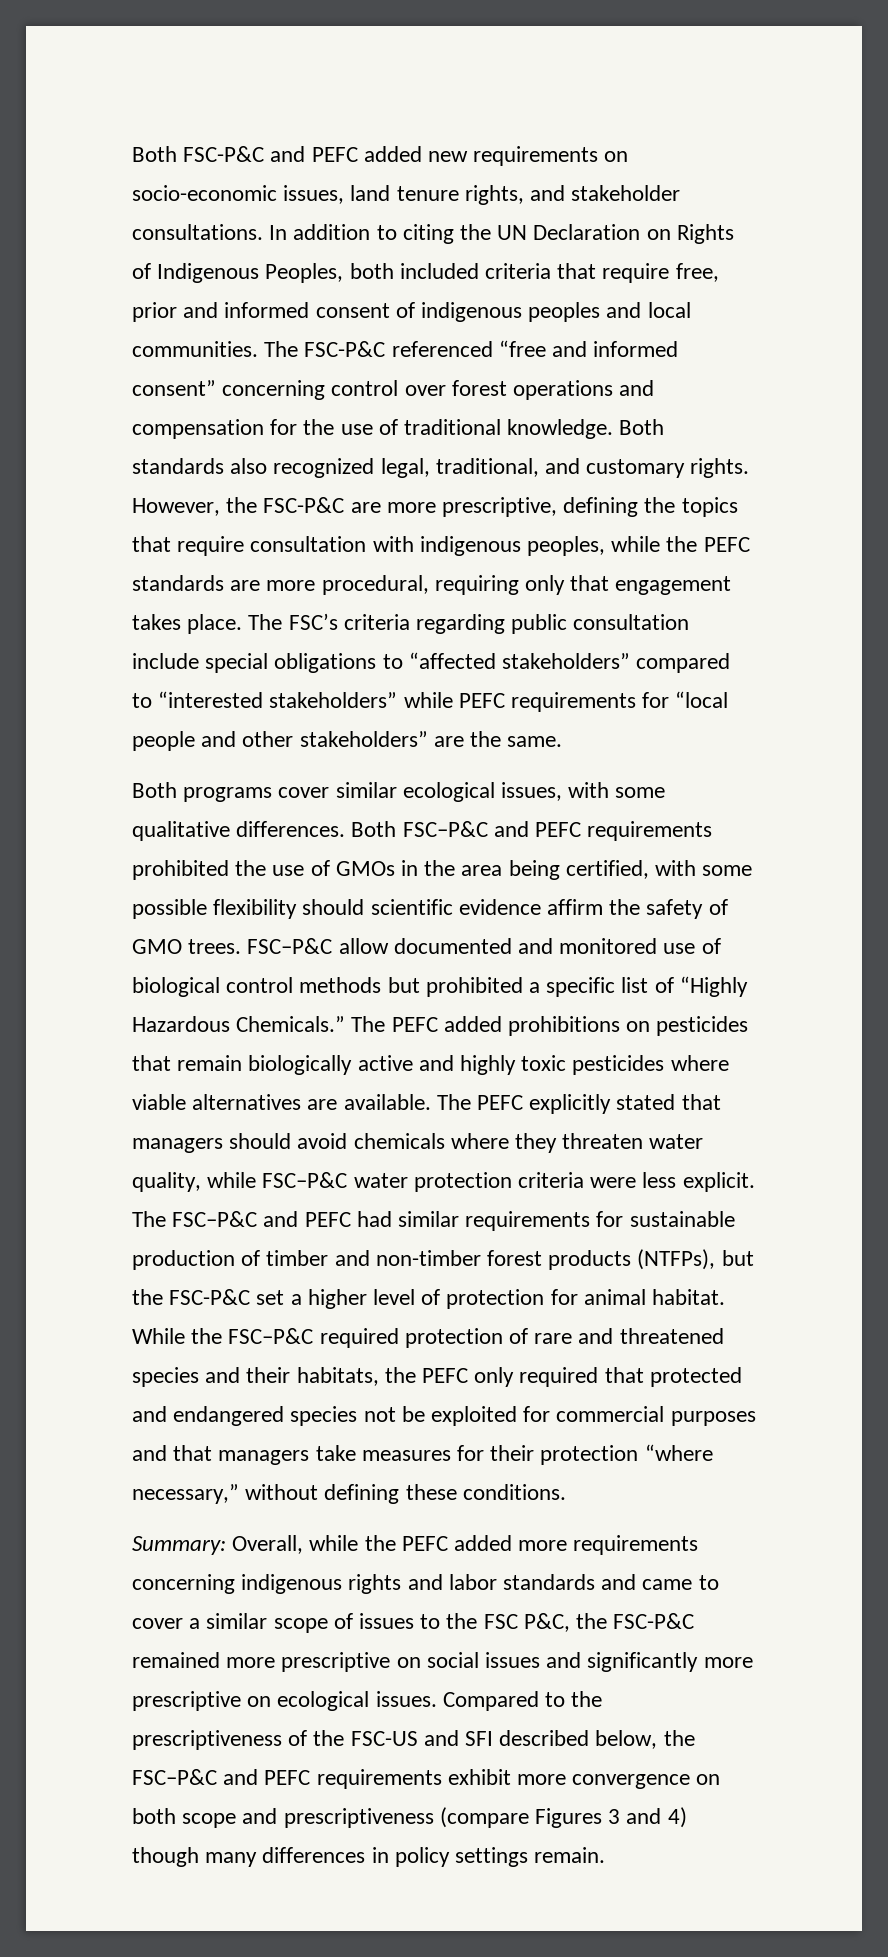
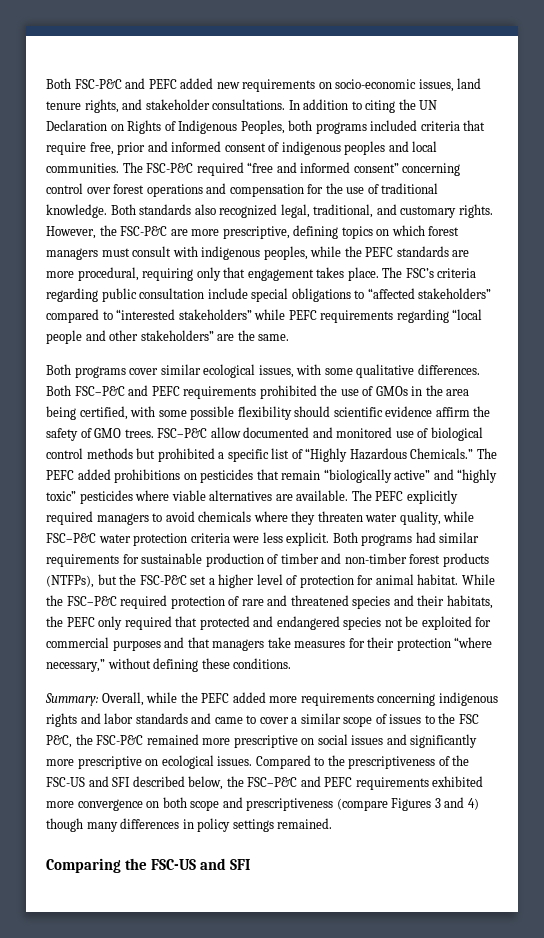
- In addition to citing the UN Declaration on Rights of Indigenous Peoples, both included criteria that require free, prior and informed consent of indigenous peoples and local communities.
+ In addition to citing the UN Declaration on Rights of Indigenous Peoples, both programs included criteria that require free, prior and informed consent of indigenous peoples and local communities.
- The FSC-P&C referenced “free and informed consent” concerning control over forest operations and compensation for the use of traditional knowledge.
+ The FSC-P&C required “free and informed consent” concerning control over forest operations and compensation for the use of traditional knowledge.
- However, the FSC-P&C are more prescriptive, defining the topics that require consultation with indigenous peoples, while the PEFC standards are more procedural, requiring only that engagement takes place.
+ However, the FSC-P&C are more prescriptive, defining topics on which forest managers must consult with indigenous peoples, while the PEFC standards are more procedural, requiring only that engagement takes place.
- The FSC’s criteria regarding public consultation include special obligations to “affected stakeholders” compared to “interested stakeholders” while PEFC requirements for “local people and other stakeholders” are the same.
+ The FSC’s criteria regarding public consultation include special obligations to “affected stakeholders” compared to “interested stakeholders” while PEFC requirements regarding “local people and other stakeholders” are the same.
- The PEFC added prohibitions on pesticides that remain biologically active and highly toxic pesticides where viable alternatives are available.
+ The PEFC added prohibitions on pesticides that remain “biologically active” and “highly toxic” pesticides where viable alternatives are available.
- The PEFC explicitly stated that managers should avoid chemicals where they threaten water quality, while FSC–P&C water protection criteria were less explicit.
+ The PEFC explicitly required managers to avoid chemicals where they threaten water quality, while FSC–P&C water protection criteria were less explicit.
- The FSC–P&C and PEFC had similar requirements for sustainable production of timber and non-timber forest products (NTFPs), but the FSC-P&C set a higher level of protection for animal habitat.
+ Both programs had similar requirements for sustainable production of timber and non-timber forest products (NTFPs), but the FSC-P&C set a higher level of protection for animal habitat.
- Compared to the prescriptiveness of the FSC-US and SFI described below, the FSC–P&C and PEFC requirements exhibit more convergence on both scope and prescriptiveness (compare Figures 3 and 4) though many differences in policy settings remain.
+ Compared to the prescriptiveness of the FSC-US and SFI described below, the FSC–P&C and PEFC requirements exhibited more convergence on both scope and prescriptiveness (compare Figures 3 and 4) though many differences in policy settings remained.
+ Comparing the FSC-US and SFI

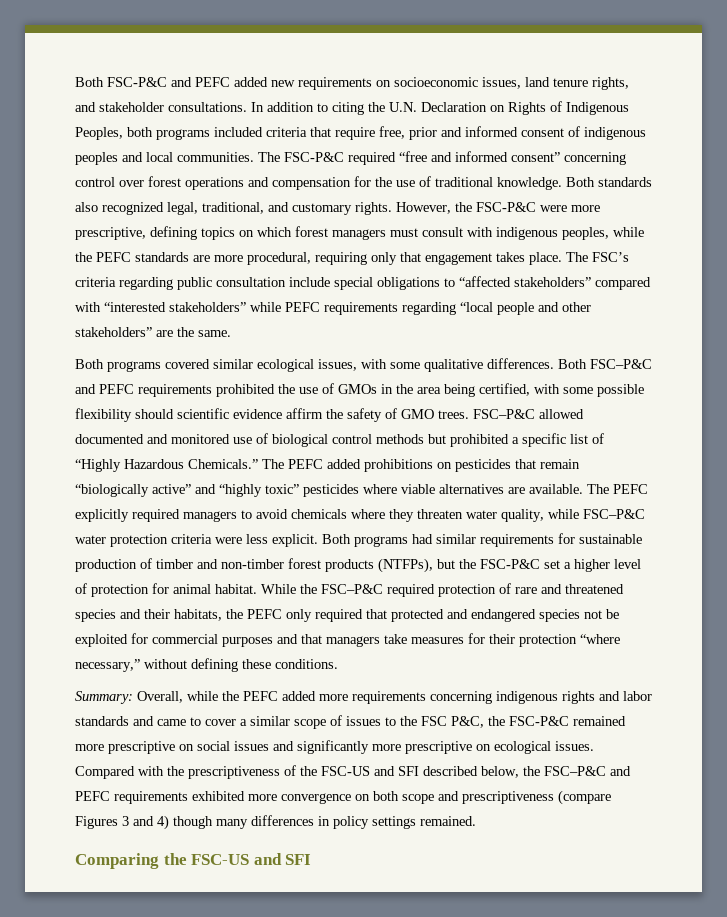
- Both FSC-P&C and PEFC added new requirements on socio-economic issues, land tenure rights, and stakeholder consultations.
+ Both FSC-P&C and PEFC added new requirements on socioeconomic issues, land tenure rights, and stakeholder consultations.
- In addition to citing the UN Declaration on Rights of Indigenous Peoples, both programs included criteria that require free, prior and informed consent of indigenous peoples and local communities.
+ In addition to citing the U.N. Declaration on Rights of Indigenous Peoples, both programs included criteria that require free, prior and informed consent of indigenous peoples and local communities.
- However, the FSC-P&C are more prescriptive, defining topics on which forest managers must consult with indigenous peoples, while the PEFC standards are more procedural, requiring only that engagement takes place.
+ However, the FSC-P&C were more prescriptive, defining topics on which forest managers must consult with indigenous peoples, while the PEFC standards are more procedural, requiring only that engagement takes place.
- The FSC’s criteria regarding public consultation include special obligations to “affected stakeholders” compared to “interested stakeholders” while PEFC requirements regarding “local people and other stakeholders” are the same.
+ The FSC’s criteria regarding public consultation include special obligations to “affected stakeholders” compared with “interested stakeholders” while PEFC requirements regarding “local people and other stakeholders” are the same.
- Both programs cover similar ecological issues, with some qualitative differences.
+ Both programs covered similar ecological issues, with some qualitative differences.
- FSC–P&C allow documented and monitored use of biological control methods but prohibited a specific list of “Highly Hazardous Chemicals.”
+ FSC–P&C allowed documented and monitored use of biological control methods but prohibited a specific list of “Highly Hazardous Chemicals.”
- Compared to the prescriptiveness of the FSC-US and SFI described below, the FSC–P&C and PEFC requirements exhibited more convergence on both scope and prescriptiveness (compare Figures 3 and 4) though many differences in policy settings remained.
+ Compared with the prescriptiveness of the FSC-US and SFI described below, the FSC–P&C and PEFC requirements exhibited more convergence on both scope and prescriptiveness (compare Figures 3 and 4) though many differences in policy settings remained.

